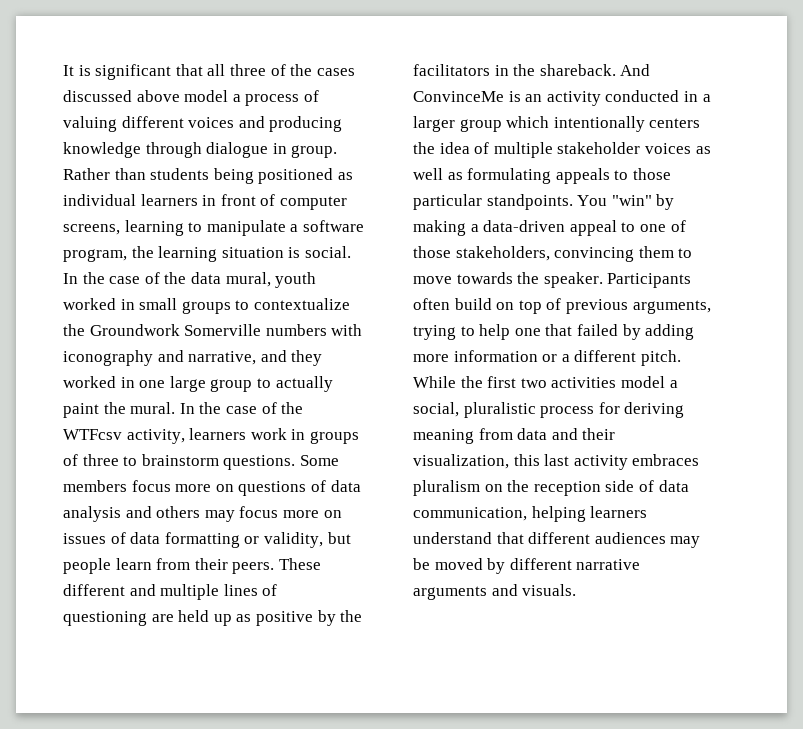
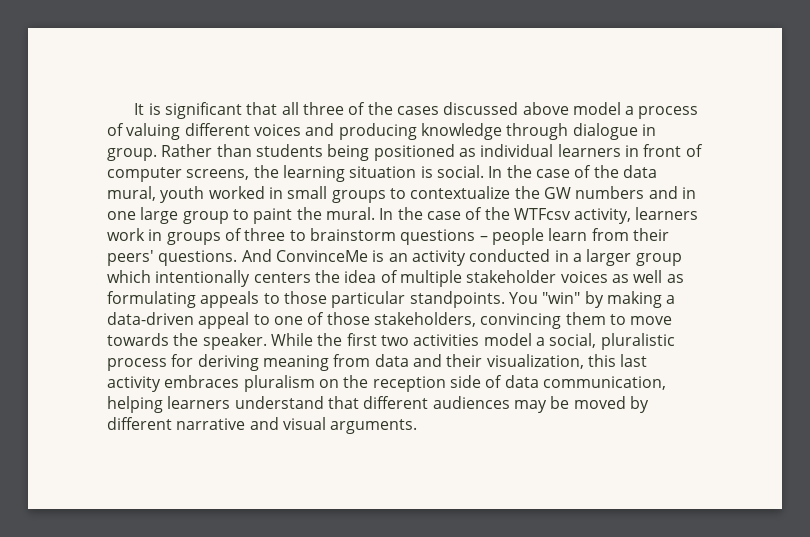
- Rather than students being positioned as individual learners in front of computer screens, learning to manipulate a software program, the learning situation is social.
+ Rather than students being positioned as individual learners in front of computer screens, the learning situation is social.
- In the case of the data mural, youth worked in small groups to contextualize the Groundwork Somerville numbers with iconography and narrative, and they worked in one large group to actually paint the mural.
+ In the case of the data mural, youth worked in small groups to contextualize the GW numbers and in one large group to paint the mural.
- In the case of the WTFcsv activity, learners work in groups of three to brainstorm questions. Some members focus more on questions of data analysis and others may focus more on issues of data formatting or validity, but people learn from their peers. These different and multiple lines of questioning are held up as positive by the facilitators in the shareback.
+ In the case of the WTFcsv activity, learners work in groups of three to brainstorm questions – people learn from their peers' questions.
- Participants often build on top of previous arguments, trying to help one that failed by adding more information or a different pitch.
- While the first two activities model a social, pluralistic process for deriving meaning from data and their visualization, this last activity embraces pluralism on the reception side of data communication, helping learners understand that different audiences may be moved by different narrative arguments and visuals.
+ While the first two activities model a social, pluralistic process for deriving meaning from data and their visualization, this last activity embraces pluralism on the reception side of data communication, helping learners understand that different audiences may be moved by different narrative and visual arguments.

